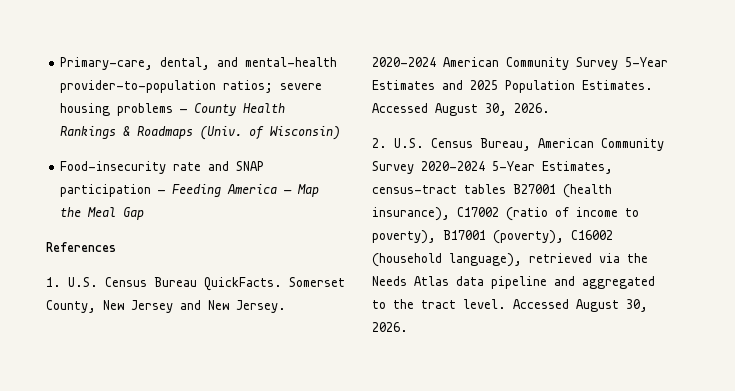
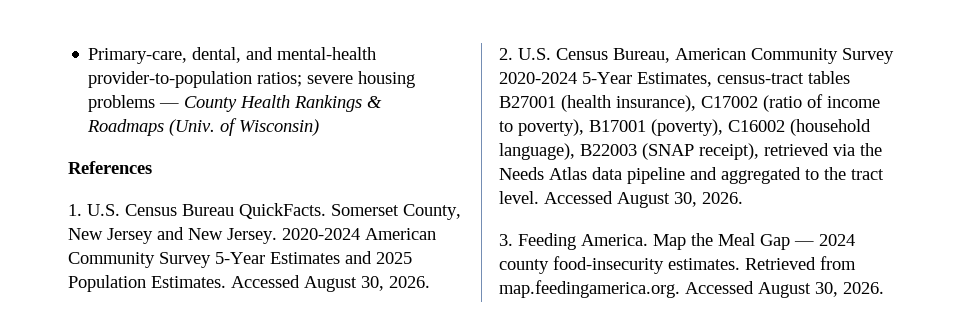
- Food-insecurity rate and SNAP participation — Feeding America — Map the Meal Gap
- 2. U.S. Census Bureau, American Community Survey 2020-2024 5-Year Estimates, census-tract tables B27001 (health insurance), C17002 (ratio of income to poverty), B17001 (poverty), C16002 (household language), retrieved via the Needs Atlas data pipeline and aggregated to the tract level.
+ 2. U.S. Census Bureau, American Community Survey 2020-2024 5-Year Estimates, census-tract tables B27001 (health insurance), C17002 (ratio of income to poverty), B17001 (poverty), C16002 (household language), B22003 (SNAP receipt), retrieved via the Needs Atlas data pipeline and aggregated to the tract level.
+ 3. Feeding America. Map the Meal Gap — 2024 county food-insecurity estimates. Retrieved from map.feedingamerica.org. Accessed August 30, 2026.

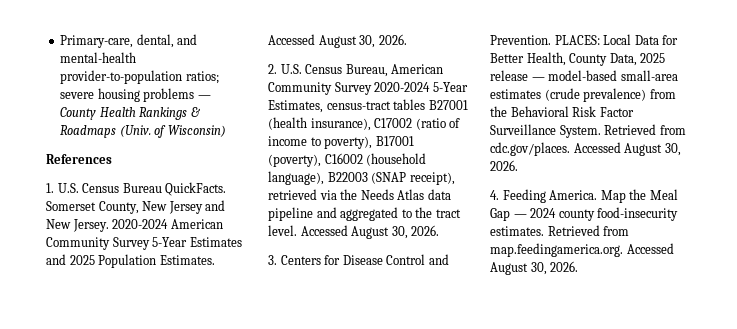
- 3. Feeding America.
+ 3. Centers for Disease Control and Prevention. PLACES: Local Data for Better Health, County Data, 2025 release — model-based small-area estimates (crude prevalence) from the Behavioral Risk Factor Surveillance System. Retrieved from cdc.gov/places. Accessed August 30, 2026.
+ 4. Feeding America.

